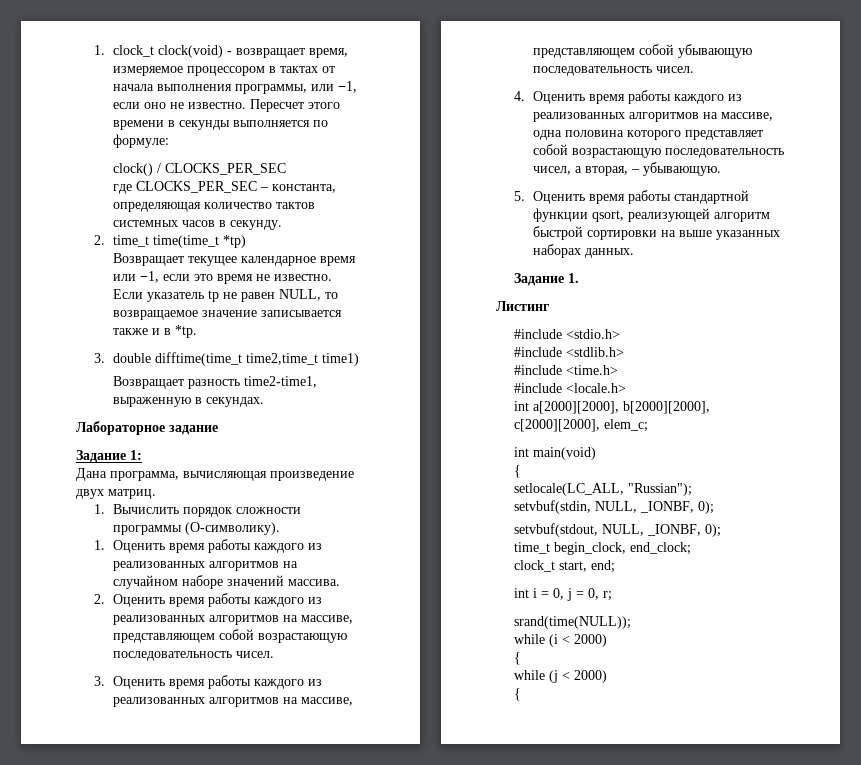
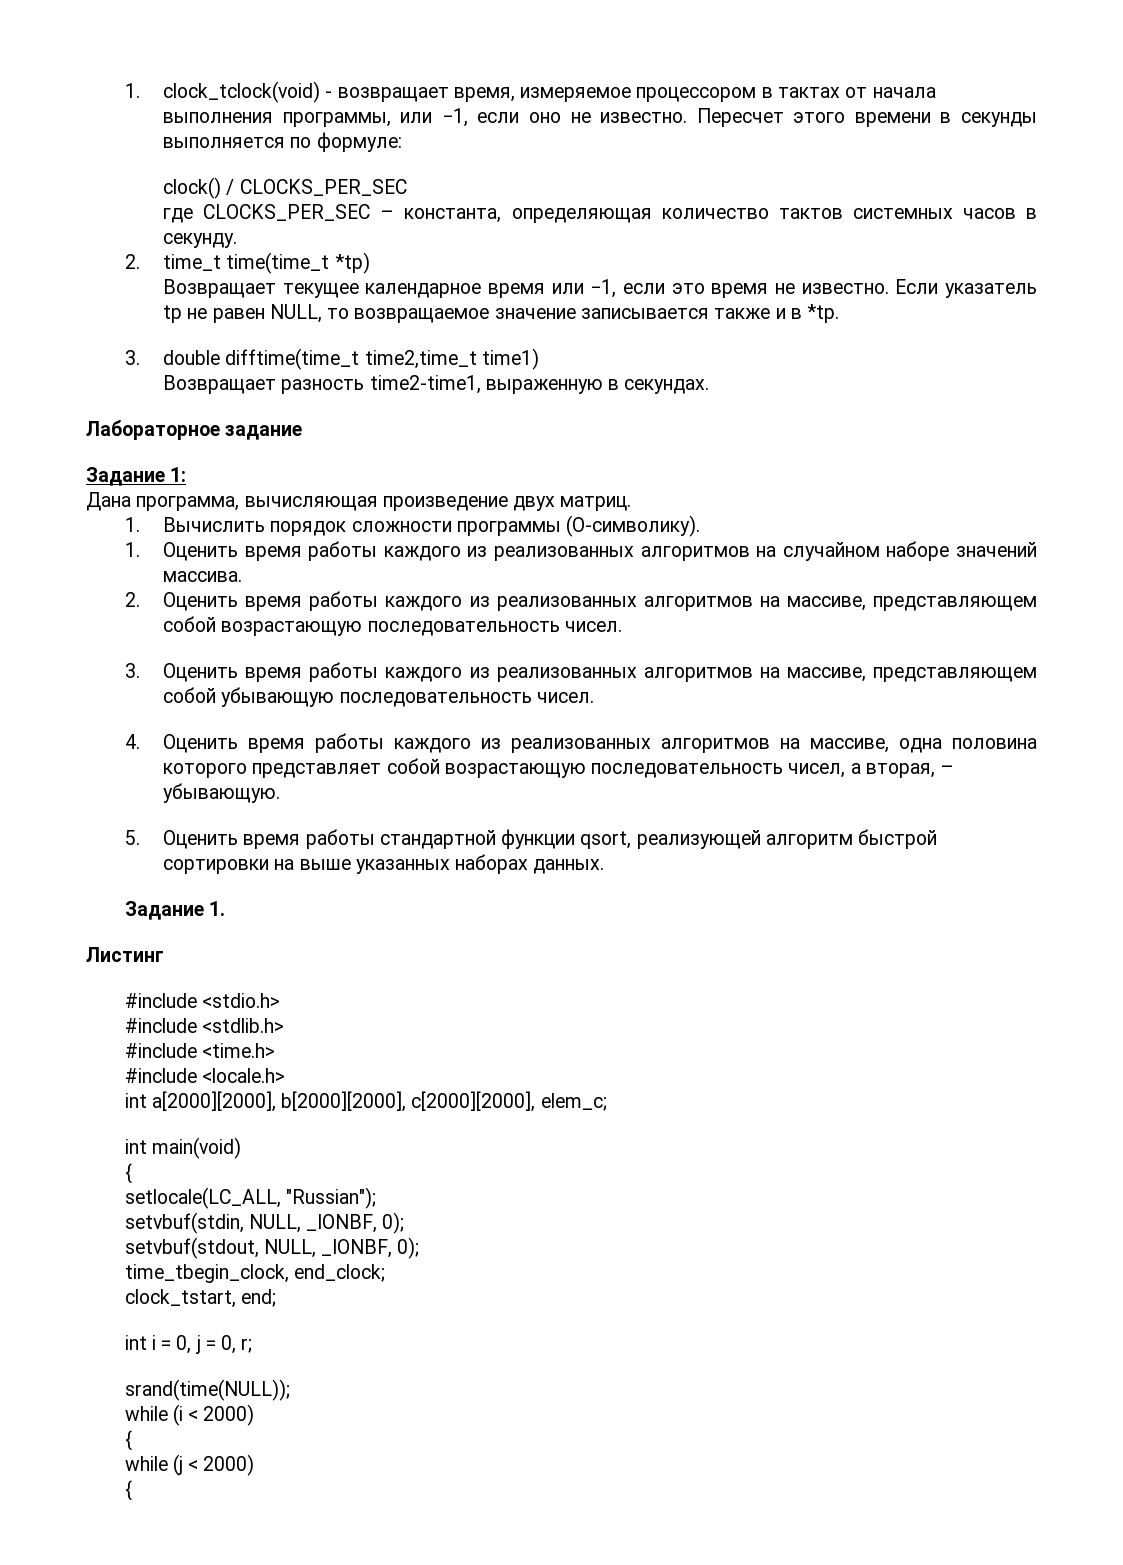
- 1. clock_t clock(void) - возвращает время, измеряемое процессором в тактах от начала выполнения программы, или −1, если оно не известно.
+ 1. clock_tclock(void) - возвращает время, измеряемое процессором в тактах от начала выполнения программы, или −1, если оно не известно.
- time_t begin_clock, end_clock;
+ time_tbegin_clock, end_clock;
- clock_t start, end;
+ clock_tstart, end;

